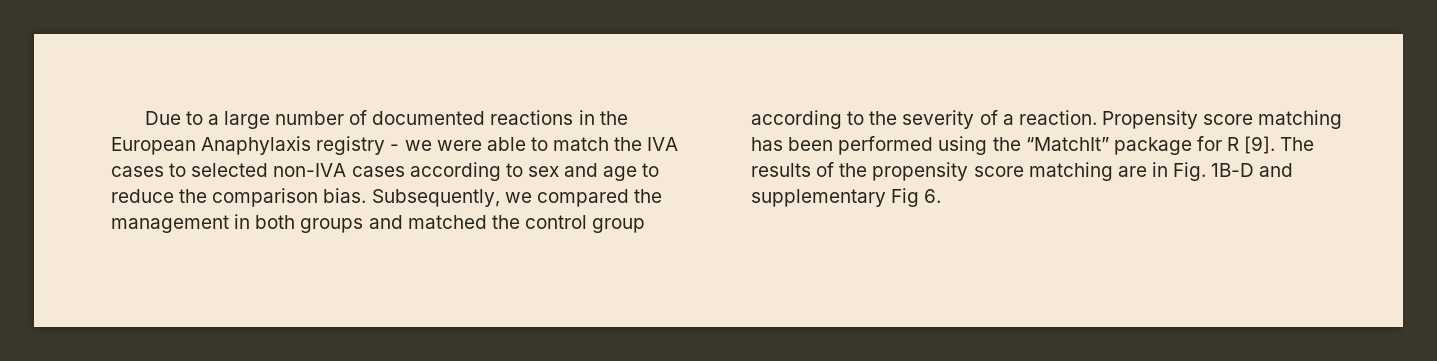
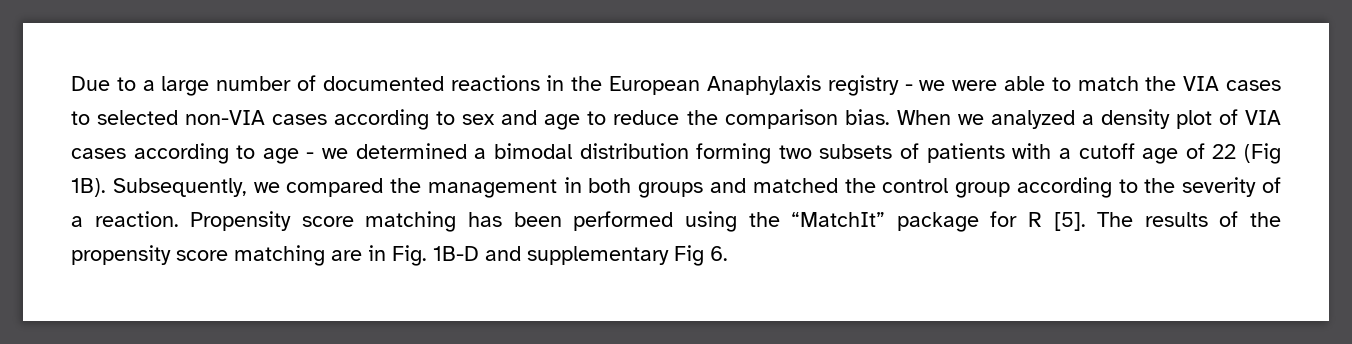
- Due to a large number of documented reactions in the European Anaphylaxis registry - we were able to match the IVA cases to selected non-IVA cases according to sex and age to reduce the comparison bias.
+ Due to a large number of documented reactions in the European Anaphylaxis registry - we were able to match the VIA cases to selected non-VIA cases according to sex and age to reduce the comparison bias.
+ When we analyzed a density plot of VIA cases according to age - we determined a bimodal distribution forming two subsets of patients with a cutoff age of 22 (Fig 1B).
- Propensity score matching has been performed using the “MatchIt” package for R [9].
+ Propensity score matching has been performed using the “MatchIt” package for R [5].

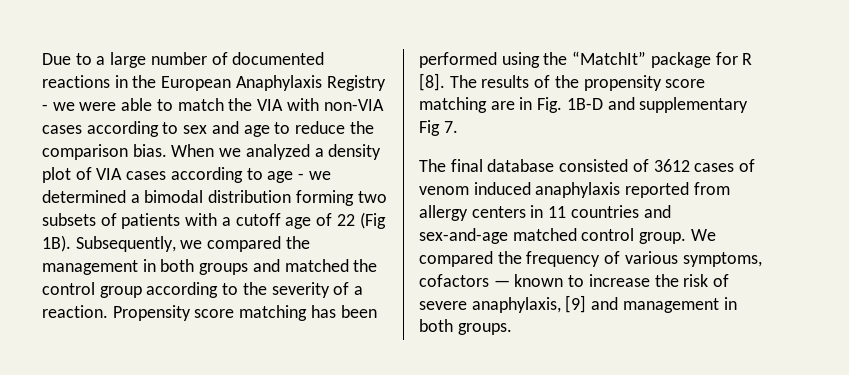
- Due to a large number of documented reactions in the European Anaphylaxis registry - we were able to match the VIA cases to selected non-VIA cases according to sex and age to reduce the comparison bias.
+ Due to a large number of documented reactions in the European Anaphylaxis Registry - we were able to match the VIA with non-VIA cases according to sex and age to reduce the comparison bias.
- Propensity score matching has been performed using the “MatchIt” package for R [5].
+ Propensity score matching has been performed using the “MatchIt” package for R [8].
- The results of the propensity score matching are in Fig. 1B-D and supplementary Fig 6.
+ The results of the propensity score matching are in Fig. 1B-D and supplementary Fig 7.
+ The final database consisted of 3612 cases of venom induced anaphylaxis reported from allergy centers in 11 countries and sex-and-age matched control group. We compared the frequency of various symptoms, cofactors — known to increase the risk of severe anaphylaxis, [9] and management in both groups.

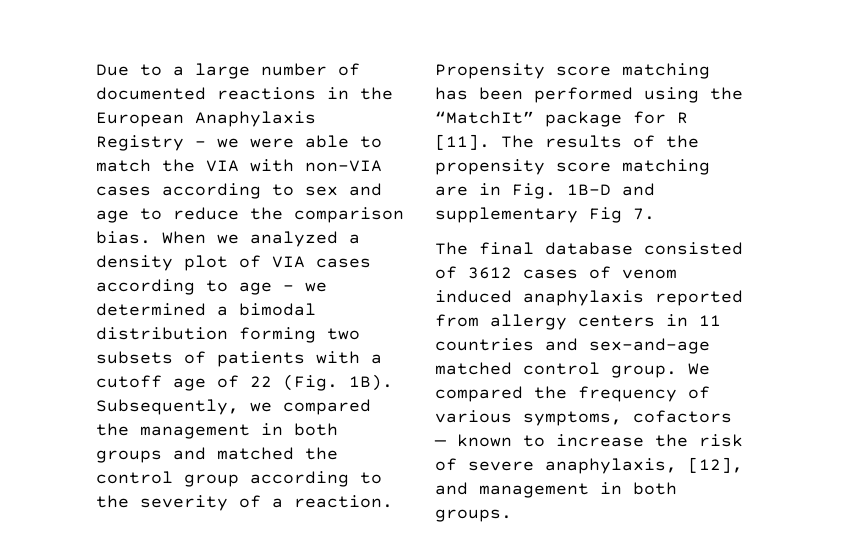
- When we analyzed a density plot of VIA cases according to age - we determined a bimodal distribution forming two subsets of patients with a cutoff age of 22 (Fig 1B).
+ When we analyzed a density plot of VIA cases according to age - we determined a bimodal distribution forming two subsets of patients with a cutoff age of 22 (Fig. 1B).
- Propensity score matching has been performed using the “MatchIt” package for R [8].
+ Propensity score matching has been performed using the “MatchIt” package for R [11].
- We compared the frequency of various symptoms, cofactors — known to increase the risk of severe anaphylaxis, [9] and management in both groups.
+ We compared the frequency of various symptoms, cofactors — known to increase the risk of severe anaphylaxis, [12], and management in both groups.

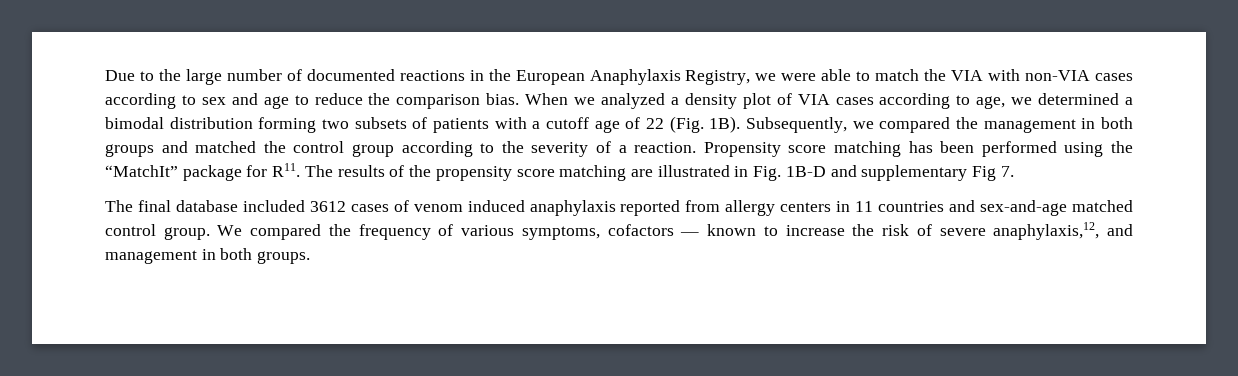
- Due to a large number of documented reactions in the European Anaphylaxis Registry - we were able to match the VIA with non-VIA cases according to sex and age to reduce the comparison bias.
+ Due to the large number of documented reactions in the European Anaphylaxis Registry, we were able to match the VIA with non-VIA cases according to sex and age to reduce the comparison bias.
- When we analyzed a density plot of VIA cases according to age - we determined a bimodal distribution forming two subsets of patients with a cutoff age of 22 (Fig. 1B).
+ When we analyzed a density plot of VIA cases according to age, we determined a bimodal distribution forming two subsets of patients with a cutoff age of 22 (Fig. 1B).
- Propensity score matching has been performed using the “MatchIt” package for R [11]. The results of the propensity score matching are in Fig. 1B-D and supplementary Fig 7.
+ Propensity score matching has been performed using the “MatchIt” package for R11. The results of the propensity score matching are illustrated in Fig. 1B-D and supplementary Fig 7.
- The final database consisted of 3612 cases of venom induced anaphylaxis reported from allergy centers in 11 countries and sex-and-age matched control group.
+ The final database included 3612 cases of venom induced anaphylaxis reported from allergy centers in 11 countries and sex-and-age matched control group.
- We compared the frequency of various symptoms, cofactors — known to increase the risk of severe anaphylaxis, [12], and management in both groups.
+ We compared the frequency of various symptoms, cofactors — known to increase the risk of severe anaphylaxis,12, and management in both groups.

